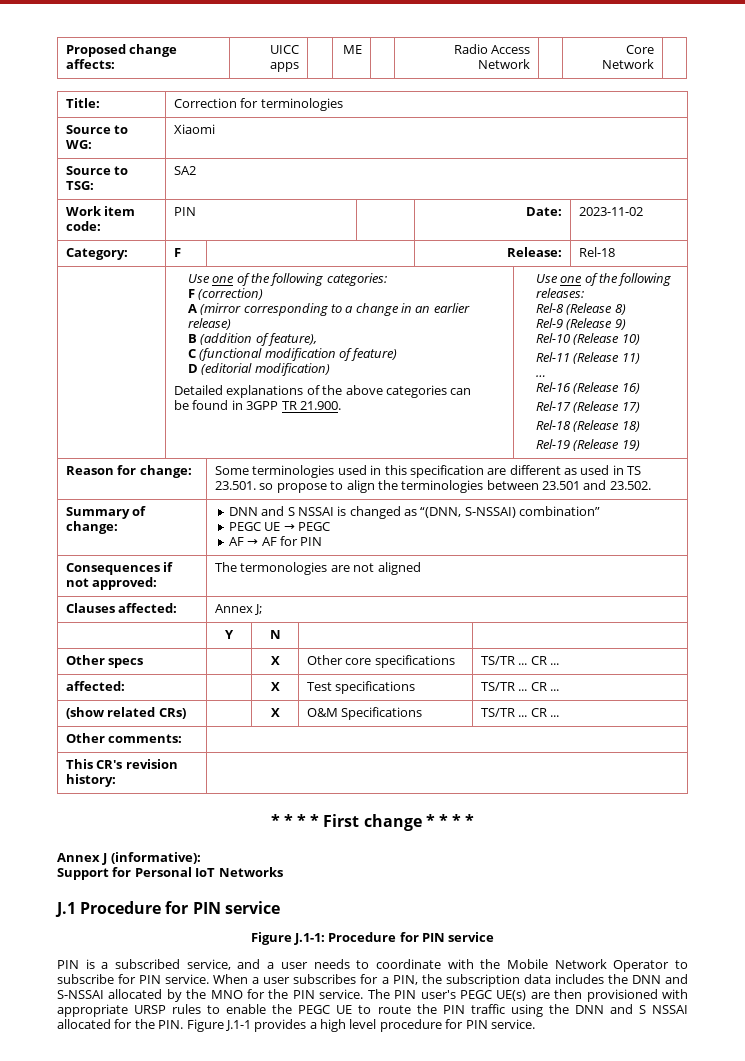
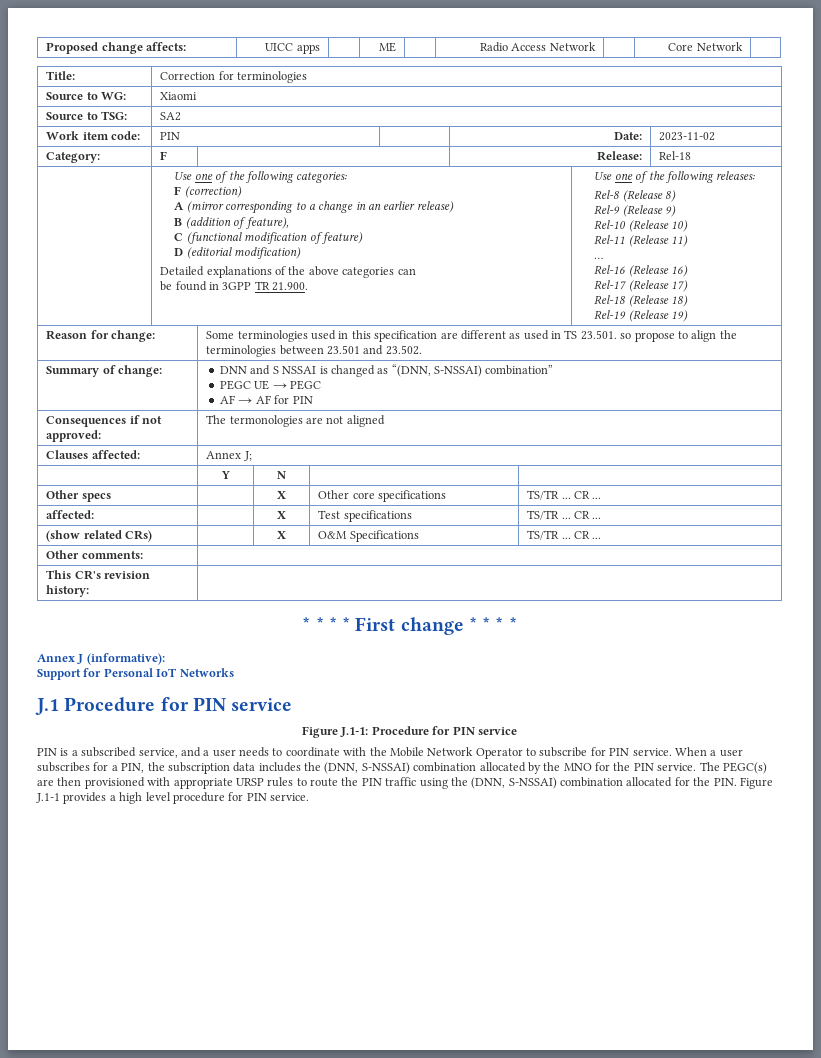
- When a user subscribes for a PIN, the subscription data includes the DNN and S-NSSAI allocated by the MNO for the PIN service.
+ When a user subscribes for a PIN, the subscription data includes the (DNN, S-NSSAI) combination allocated by the MNO for the PIN service.
- The PIN user's PEGC UE(s) are then provisioned with appropriate URSP rules to enable the PEGC UE to route the PIN traffic using the DNN and S NSSAI allocated for the PIN. Figure J.1-1 provides a high level procedure for PIN service.
+ The PEGC(s) are then provisioned with appropriate URSP rules to route the PIN traffic using the (DNN, S-NSSAI) combination allocated for the PIN. Figure J.1-1 provides a high level procedure for PIN service.

